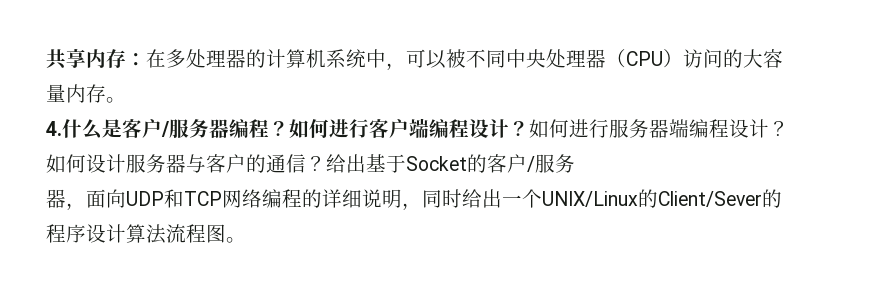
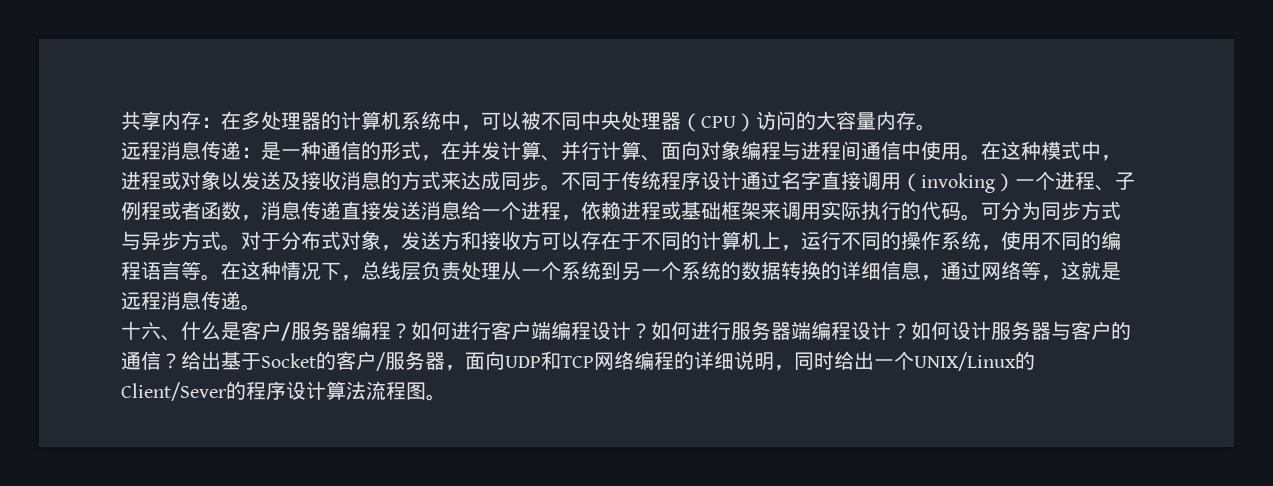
- 4.什么是客户/服务器编程？
+ 远程消息传递：是一种通信的形式，在并发计算、并行计算、面向对象编程与进程间通信中使用。在这种模式中，进程或对象以发送及接收消息的方式来达成同步。不同于传统程序设计通过名字直接调用（invoking）一个进程、子例程或者函数，消息传递直接发送消息给一个进程，依赖进程或基础框架来调用实际执行的代码。可分为同步方式与异步方式。对于分布式对象，发送方和接收方可以存在于不同的计算机上，运行不同的操作系统，使用不同的编程语言等。在这种情况下，总线层负责处理从一个系统到另一个系统的数据转换的详细信息，通过网络等，这就是远程消息传递。
+ 十六、什么是客户/服务器编程？
- 给出基于Socket的客户/服务
- 器，面向UDP和TCP网络编程的详细说明，同时给出一个UNIX/Linux的Client/Sever的程序设计算法流程图。
+ 给出基于Socket的客户/服务器，面向UDP和TCP网络编程的详细说明，同时给出一个UNIX/Linux的Client/Sever的程序设计算法流程图。

